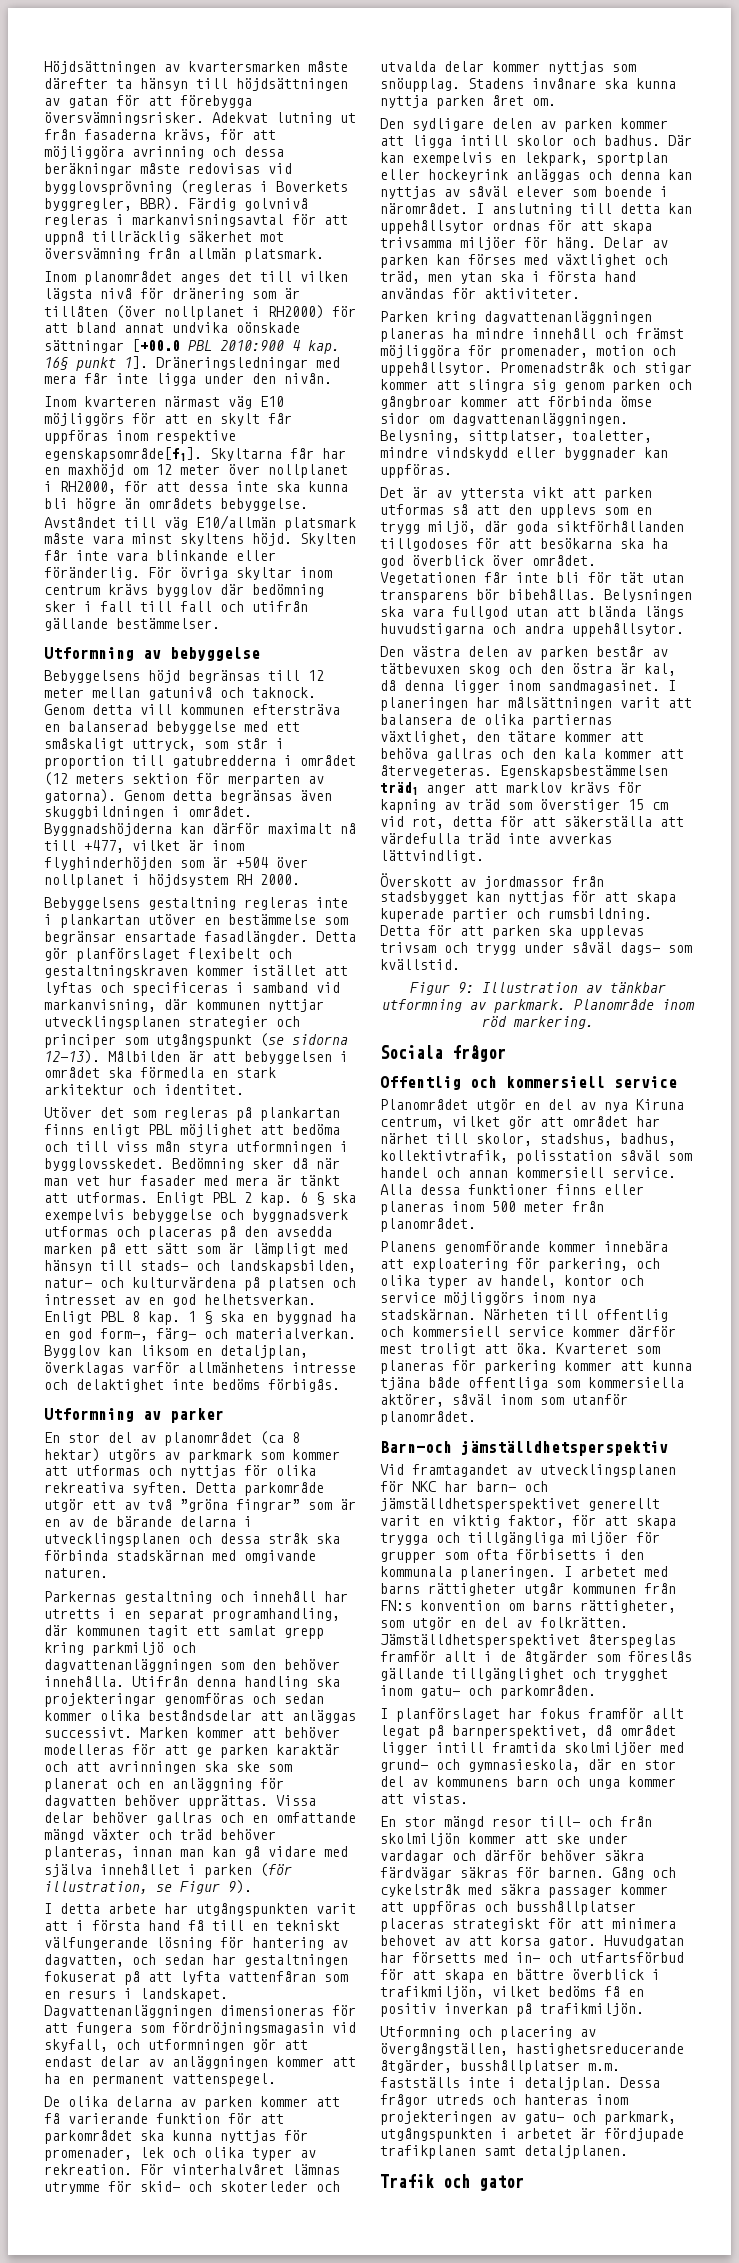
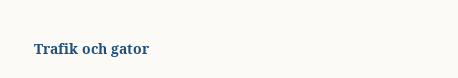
- Höjdsättningen av kvartersmarken måste därefter ta hänsyn till höjdsättningen av gatan för att förebygga översvämningsrisker. Adekvat lutning ut från fasaderna krävs, för att möjliggöra avrinning och dessa beräkningar måste redovisas vid bygglovsprövning (regleras i Boverkets byggregler, BBR). Färdig golvnivå regleras i markanvisningsavtal för att uppnå tillräcklig säkerhet mot översvämning från allmän platsmark.
- Inom planområdet anges det till vilken lägsta nivå för dränering som är tillåten (över nollplanet i RH2000) för att bland annat undvika oönskade sättningar [+00.0 PBL 2010:900 4 kap. 16§ punkt 1]. Dräneringsledningar med mera får inte ligga under den nivån.
- Inom kvarteren närmast väg E10 möjliggörs för att en skylt får uppföras inom respektive egenskapsområde[f1]. Skyltarna får har en maxhöjd om 12 meter över nollplanet i RH2000, för att dessa inte ska kunna bli högre än områdets bebyggelse. Avståndet till väg E10/allmän platsmark måste vara minst skyltens höjd. Skylten får inte vara blinkande eller föränderlig. För övriga skyltar inom centrum krävs bygglov där bedömning sker i fall till fall och utifrån gällande bestämmelser.
- Utformning av bebyggelse
- Bebyggelsens höjd begränsas till 12 meter mellan gatunivå och taknock. Genom detta vill kommunen eftersträva en balanserad bebyggelse med ett småskaligt uttryck, som står i proportion till gatubredderna i området (12 meters sektion för merparten av gatorna). Genom detta begränsas även skuggbildningen i området. Byggnadshöjderna kan därför maximalt nå till +477, vilket är inom flyghinderhöjden som är +504 över nollplanet i höjdsystem RH 2000.
- Bebyggelsens gestaltning regleras inte i plankartan utöver en bestämmelse som begränsar ensartade fasadlängder. Detta gör planförslaget flexibelt och gestaltningskraven kommer istället att lyftas och specificeras i samband vid markanvisning, där kommunen nyttjar utvecklingsplanen strategier och principer som utgångspunkt (se sidorna 12-13). Målbilden är att bebyggelsen i området ska förmedla en stark arkitektur och identitet.
- Utöver det som regleras på plankartan finns enligt PBL möjlighet att bedöma och till viss mån styra utformningen i bygglovsskedet. Bedömning sker då när man vet hur fasader med mera är tänkt att utformas. Enligt PBL 2 kap. 6 § ska exempelvis bebyggelse och byggnadsverk utformas och placeras på den avsedda marken på ett sätt som är lämpligt med hänsyn till stads- och landskapsbilden, natur- och kulturvärdena på platsen och intresset av en god helhetsverkan. Enligt PBL 8 kap. 1 § ska en byggnad ha en god form-, färg- och materialverkan. Bygglov kan liksom en detaljplan, överklagas varför allmänhetens intresse och delaktighet inte bedöms förbigås.
- Utformning av parker
- En stor del av planområdet (ca 8 hektar) utgörs av parkmark som kommer att utformas och nyttjas för olika rekreativa syften. Detta parkområde utgör ett av två ”gröna fingrar” som är en av de bärande delarna i utvecklingsplanen och dessa stråk ska förbinda stadskärnan med omgivande naturen.
- Parkernas gestaltning och innehåll har utretts i en separat programhandling, där kommunen tagit ett samlat grepp kring parkmiljö och dagvattenanläggningen som den behöver innehålla. Utifrån denna handling ska projekteringar genomföras och sedan kommer olika beståndsdelar att anläggas successivt. Marken kommer att behöver modelleras för att ge parken karaktär och att avrinningen ska ske som planerat och en anläggning för dagvatten behöver upprättas. Vissa delar behöver gallras och en omfattande mängd växter och träd behöver planteras, innan man kan gå vidare med själva innehållet i parken (för illustration, se Figur 9).
- I detta arbete har utgångspunkten varit att i första hand få till en tekniskt välfungerande lösning för hantering av dagvatten, och sedan har gestaltningen fokuserat på att lyfta vattenfåran som en resurs i landskapet. Dagvattenanläggningen dimensioneras för att fungera som fördröjningsmagasin vid skyfall, och utformningen gör att endast delar av anläggningen kommer att ha en permanent vattenspegel.
- De olika delarna av parken kommer att få varierande funktion för att parkområdet ska kunna nyttjas för promenader, lek och olika typer av rekreation. För vinterhalvåret lämnas utrymme för skid- och skoterleder och utvalda delar kommer nyttjas som snöupplag. Stadens invånare ska kunna nyttja parken året om.
- Den sydligare delen av parken kommer att ligga intill skolor och badhus. Där kan exempelvis en lekpark, sportplan eller hockeyrink anläggas och denna kan nyttjas av såväl elever som boende i närområdet. I anslutning till detta kan uppehållsytor ordnas för att skapa trivsamma miljöer för häng. Delar av parken kan förses med växtlighet och träd, men ytan ska i första hand användas för aktiviteter.
- Parken kring dagvattenanläggningen planeras ha mindre innehåll och främst möjliggöra för promenader, motion och uppehållsytor. Promenadstråk och stigar kommer att slingra sig genom parken och gångbroar kommer att förbinda ömse sidor om dagvattenanläggningen. Belysning, sittplatser, toaletter, mindre vindskydd eller byggnader kan uppföras.
- Det är av yttersta vikt att parken utformas så att den upplevs som en trygg miljö, där goda siktförhållanden tillgodoses för att besökarna ska ha god överblick över området. Vegetationen får inte bli för tät utan transparens bör bibehållas. Belysningen ska vara fullgod utan att blända längs huvudstigarna och andra uppehållsytor.
- Den västra delen av parken består av tätbevuxen skog och den östra är kal, då denna ligger inom sandmagasinet. I planeringen har målsättningen varit att balansera de olika partiernas växtlighet, den tätare kommer att behöva gallras och den kala kommer att återvegeteras. Egenskapsbestämmelsen träd1 anger att marklov krävs för kapning av träd som överstiger 15 cm vid rot, detta för att säkerställa att värdefulla träd inte avverkas lättvindligt.
- Överskott av jordmassor från stadsbygget kan nyttjas för att skapa kuperade partier och rumsbildning. Detta för att parken ska upplevas trivsam och trygg under såväl dags- som kvällstid.
- Figur 9: Illustration av tänkbar utformning av parkmark. Planområde inom röd markering.
- Sociala frågor
- Offentlig och kommersiell service
- Planområdet utgör en del av nya Kiruna centrum, vilket gör att området har närhet till skolor, stadshus, badhus, kollektivtrafik, polisstation såväl som handel och annan kommersiell service. Alla dessa funktioner finns eller planeras inom 500 meter från planområdet.
- Planens genomförande kommer innebära att exploatering för parkering, och olika typer av handel, kontor och service möjliggörs inom nya stadskärnan. Närheten till offentlig och kommersiell service kommer därför mest troligt att öka. Kvarteret som planeras för parkering kommer att kunna tjäna både offentliga som kommersiella aktörer, såväl inom som utanför planområdet.
- Barn-och jämställdhetsperspektiv
- Vid framtagandet av utvecklingsplanen för NKC har barn- och jämställdhetsperspektivet generellt varit en viktig faktor, för att skapa trygga och tillgängliga miljöer för grupper som ofta förbisetts i den kommunala planeringen. I arbetet med barns rättigheter utgår kommunen från FN:s konvention om barns rättigheter, som utgör en del av folkrätten. Jämställdhetsperspektivet återspeglas framför allt i de åtgärder som föreslås gällande tillgänglighet och trygghet inom gatu- och parkområden.
- I planförslaget har fokus framför allt legat på barnperspektivet, då området ligger intill framtida skolmiljöer med grund- och gymnasieskola, där en stor del av kommunens barn och unga kommer att vistas.
- En stor mängd resor till- och från skolmiljön kommer att ske under vardagar och därför behöver säkra färdvägar säkras för barnen. Gång och cykelstråk med säkra passager kommer att uppföras och busshållplatser placeras strategiskt för att minimera behovet av att korsa gator. Huvudgatan har försetts med in- och utfartsförbud för att skapa en bättre överblick i trafikmiljön, vilket bedöms få en positiv inverkan på trafikmiljön.
- Utformning och placering av övergångställen, hastighetsreducerande åtgärder, busshållplatser m.m. fastställs inte i detaljplan. Dessa frågor utreds och hanteras inom projekteringen av gatu- och parkmark, utgångspunkten i arbetet är fördjupade trafikplanen samt detaljplanen.

